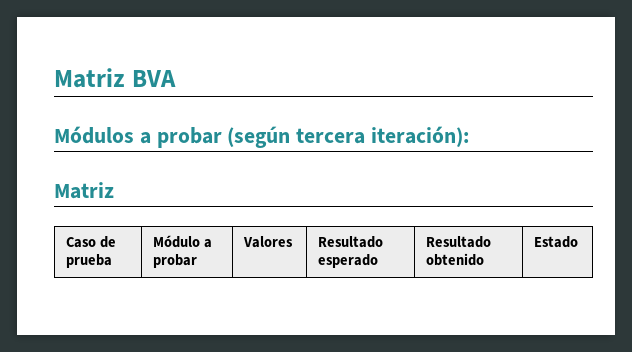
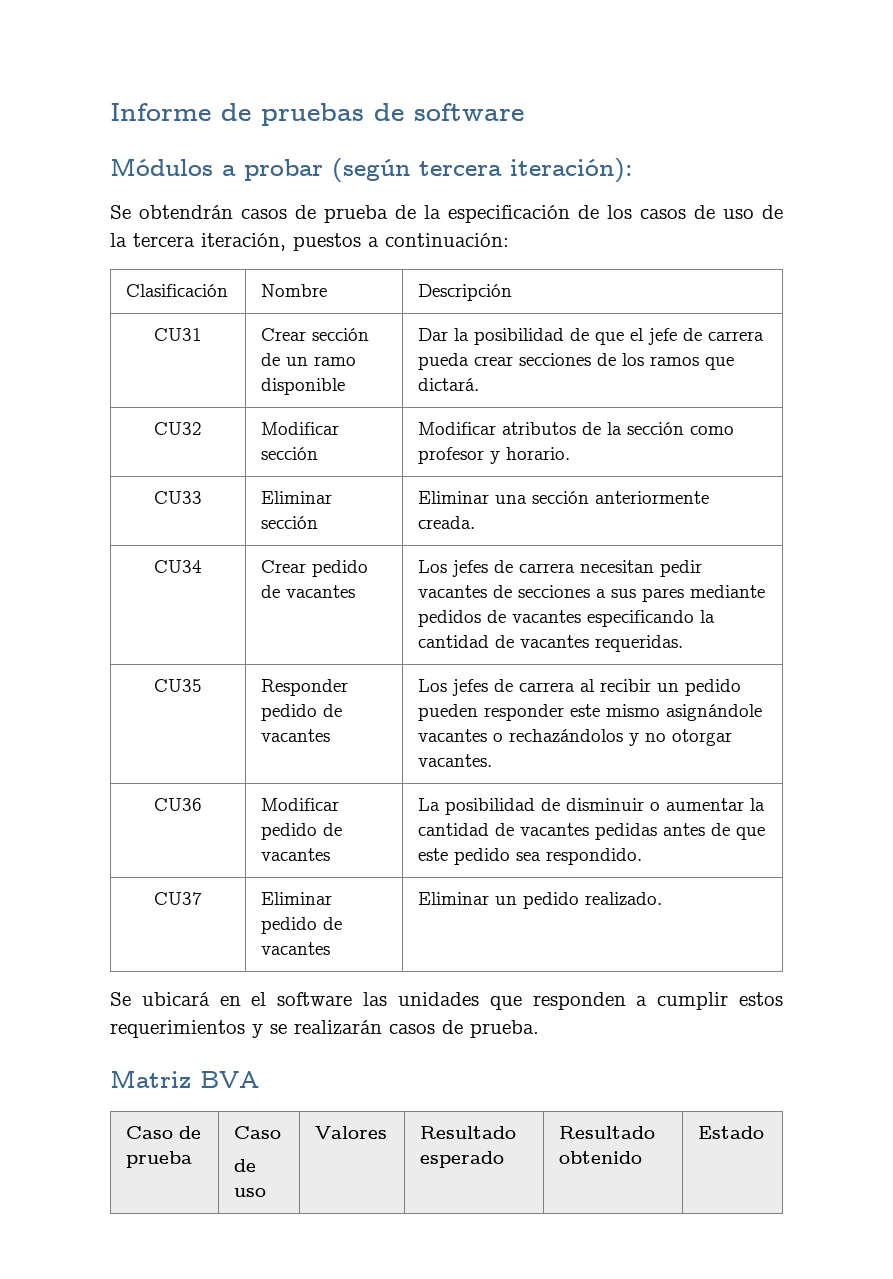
- Matriz BVA
+ Informe de pruebas de software
  Módulos a probar (según tercera iteración):
- Matriz
+ Se obtendrán casos de prueba de la especificación de los casos de uso de la tercera iteración, puestos a continuación:
+ Clasificación | Nombre | Descripción
+ CU31 | Crear sección de un ramo disponible | Dar la posibilidad de que el jefe de carrera pueda crear secciones de los ramos que dictará.
+ CU32 | Modificar sección | Modificar atributos de la sección como profesor y horario.
+ CU33 | Eliminar sección | Eliminar una sección anteriormente creada.
+ CU34 | Crear pedido de vacantes | Los jefes de carrera necesitan pedir vacantes de secciones a sus pares mediante pedidos de vacantes especificando la cantidad de vacantes requeridas.
+ CU35 | Responder pedido de vacantes | Los jefes de carrera al recibir un pedido pueden responder este mismo asignándole vacantes o rechazándolos y no otorgar vacantes.
+ CU36 | Modificar pedido de vacantes | La posibilidad de disminuir o aumentar la cantidad de vacantes pedidas antes de que este pedido sea respondido.
+ CU37 | Eliminar pedido de vacantes | Eliminar un pedido realizado.
+ Se ubicará en el software las unidades que responden a cumplir estos requerimientos y se realizarán casos de prueba.
+ Matriz BVA
- Caso de prueba | Módulo a probar | Valores | Resultado esperado | Resultado obtenido | Estado
+ Caso de prueba | Caso
+ de uso | Valores | Resultado esperado | Resultado obtenido | Estado

